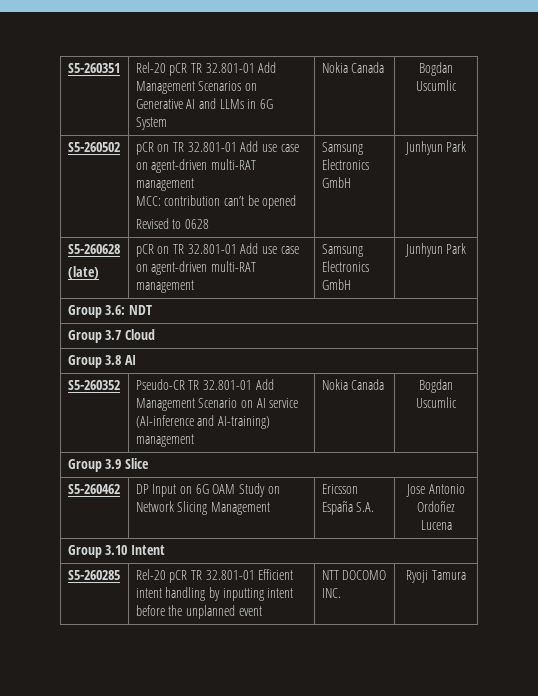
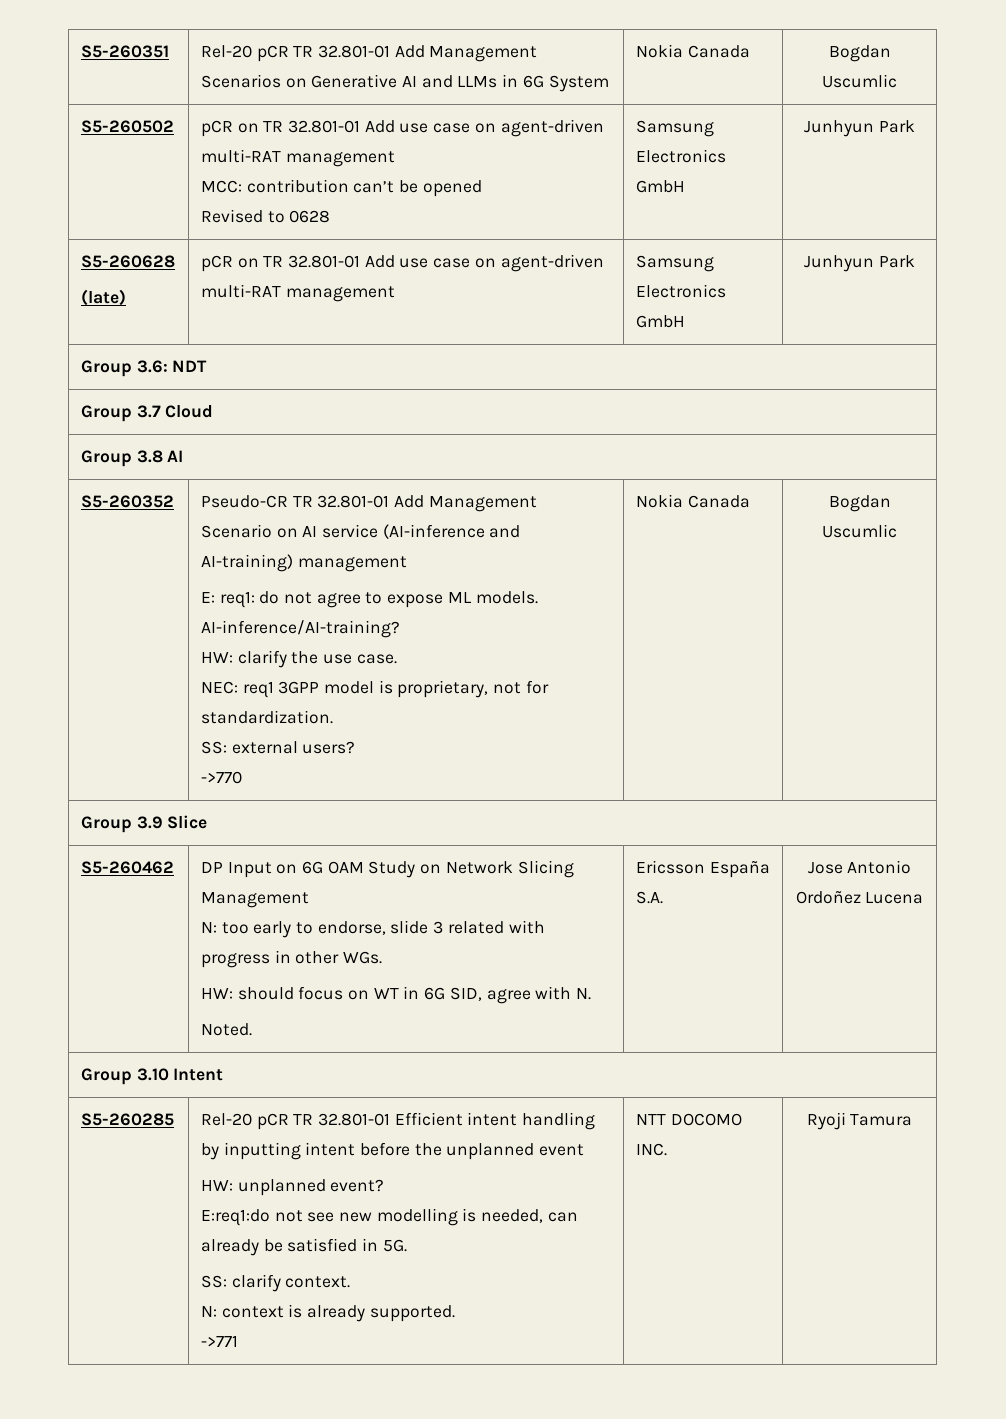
+ E: req1: do not agree to expose ML models. AI-inference/AI-training?
+ HW: clarify the use case.
+ NEC: req1 3GPP model is proprietary, not for standardization.
+ SS: external users?
+ ->770
+ N: too early to endorse, slide 3 related with progress in other WGs.
+ HW: should focus on WT in 6G SID, agree with N.
+ Noted.
+ HW: unplanned event?
+ E:req1:do not see new modelling is needed, can already be satisfied in 5G.
+ SS: clarify context.
+ N: context is already supported.
+ ->771

